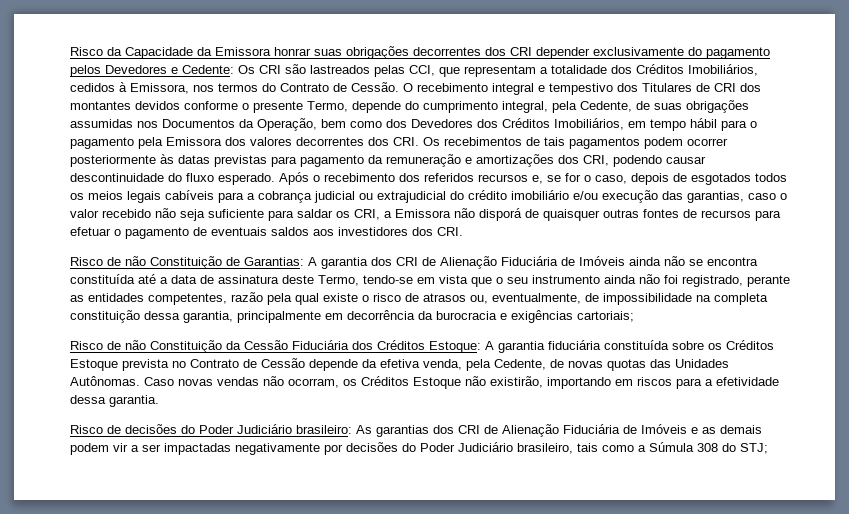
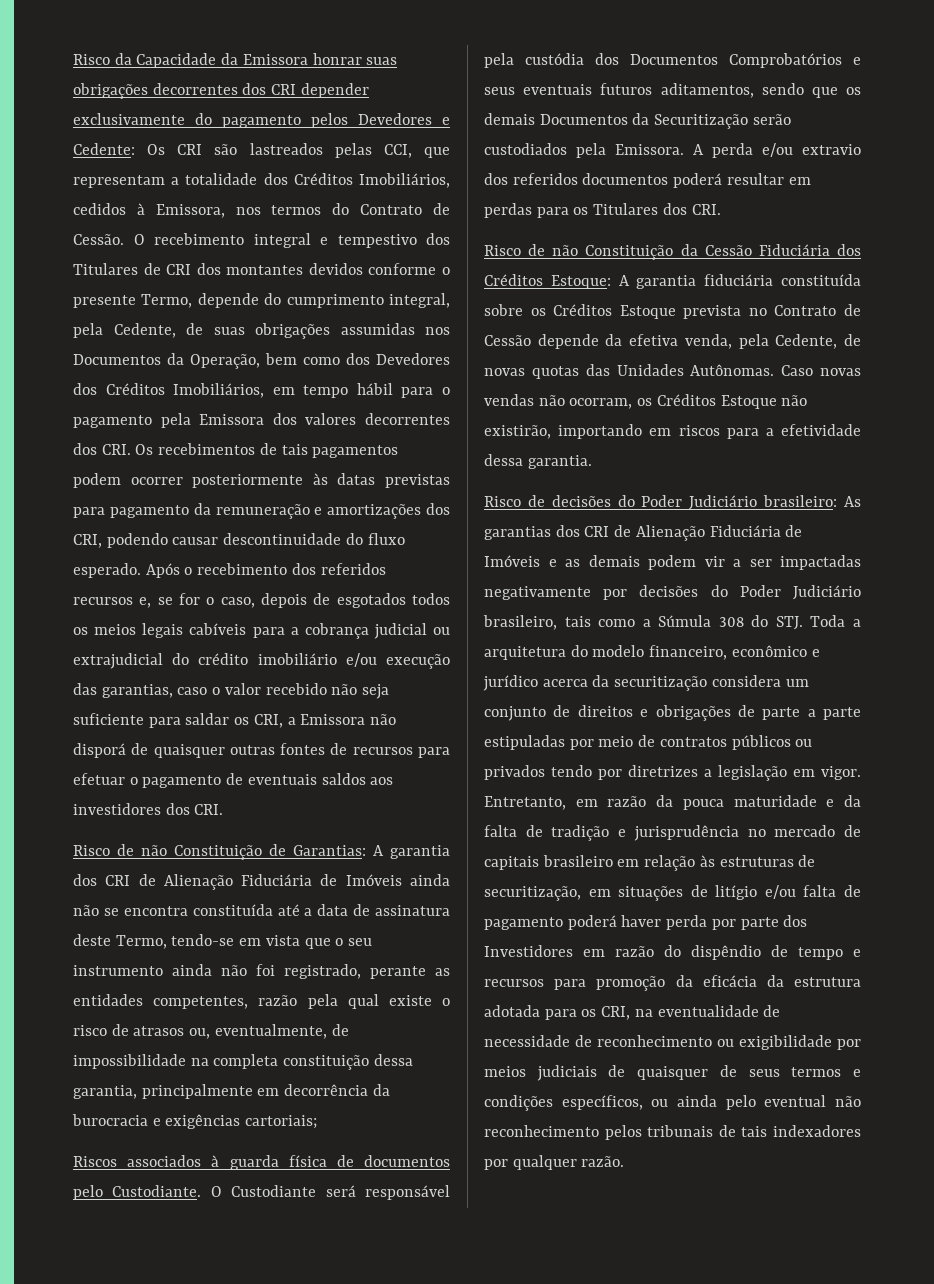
+ Riscos associados à guarda física de documentos pelo Custodiante. O Custodiante será responsável pela custódia dos Documentos Comprobatórios e seus eventuais futuros aditamentos, sendo que os demais Documentos da Securitização serão custodiados pela Emissora. A perda e/ou extravio dos referidos documentos poderá resultar em perdas para os Titulares dos CRI.
- Risco de decisões do Poder Judiciário brasileiro: As garantias dos CRI de Alienação Fiduciária de Imóveis e as demais podem vir a ser impactadas negativamente por decisões do Poder Judiciário brasileiro, tais como a Súmula 308 do STJ;
+ Risco de decisões do Poder Judiciário brasileiro: As garantias dos CRI de Alienação Fiduciária de Imóveis e as demais podem vir a ser impactadas negativamente por decisões do Poder Judiciário brasileiro, tais como a Súmula 308 do STJ. Toda a arquitetura do modelo financeiro, econômico e jurídico acerca da securitização considera um conjunto de direitos e obrigações de parte a parte estipuladas por meio de contratos públicos ou privados tendo por diretrizes a legislação em vigor. Entretanto, em razão da pouca maturidade e da falta de tradição e jurisprudência no mercado de capitais brasileiro em relação às estruturas de securitização, em situações de litígio e/ou falta de pagamento poderá haver perda por parte dos Investidores em razão do dispêndio de tempo e recursos para promoção da eficácia da estrutura adotada para os CRI, na eventualidade de necessidade de reconhecimento ou exigibilidade por meios judiciais de quaisquer de seus termos e condições específicos, ou ainda pelo eventual não reconhecimento pelos tribunais de tais indexadores por qualquer razão.

